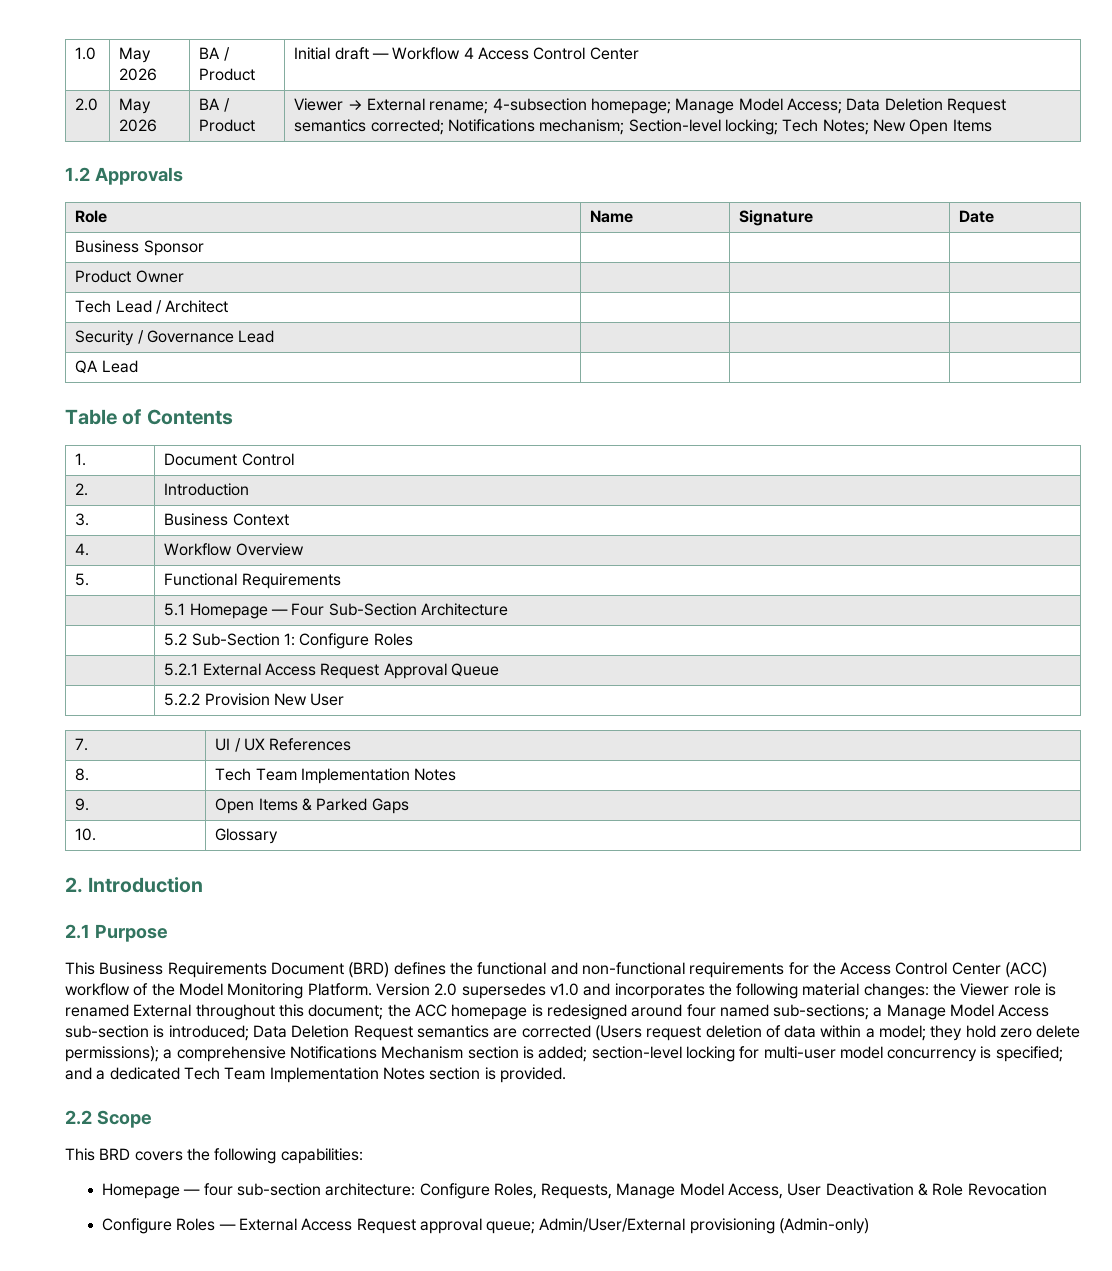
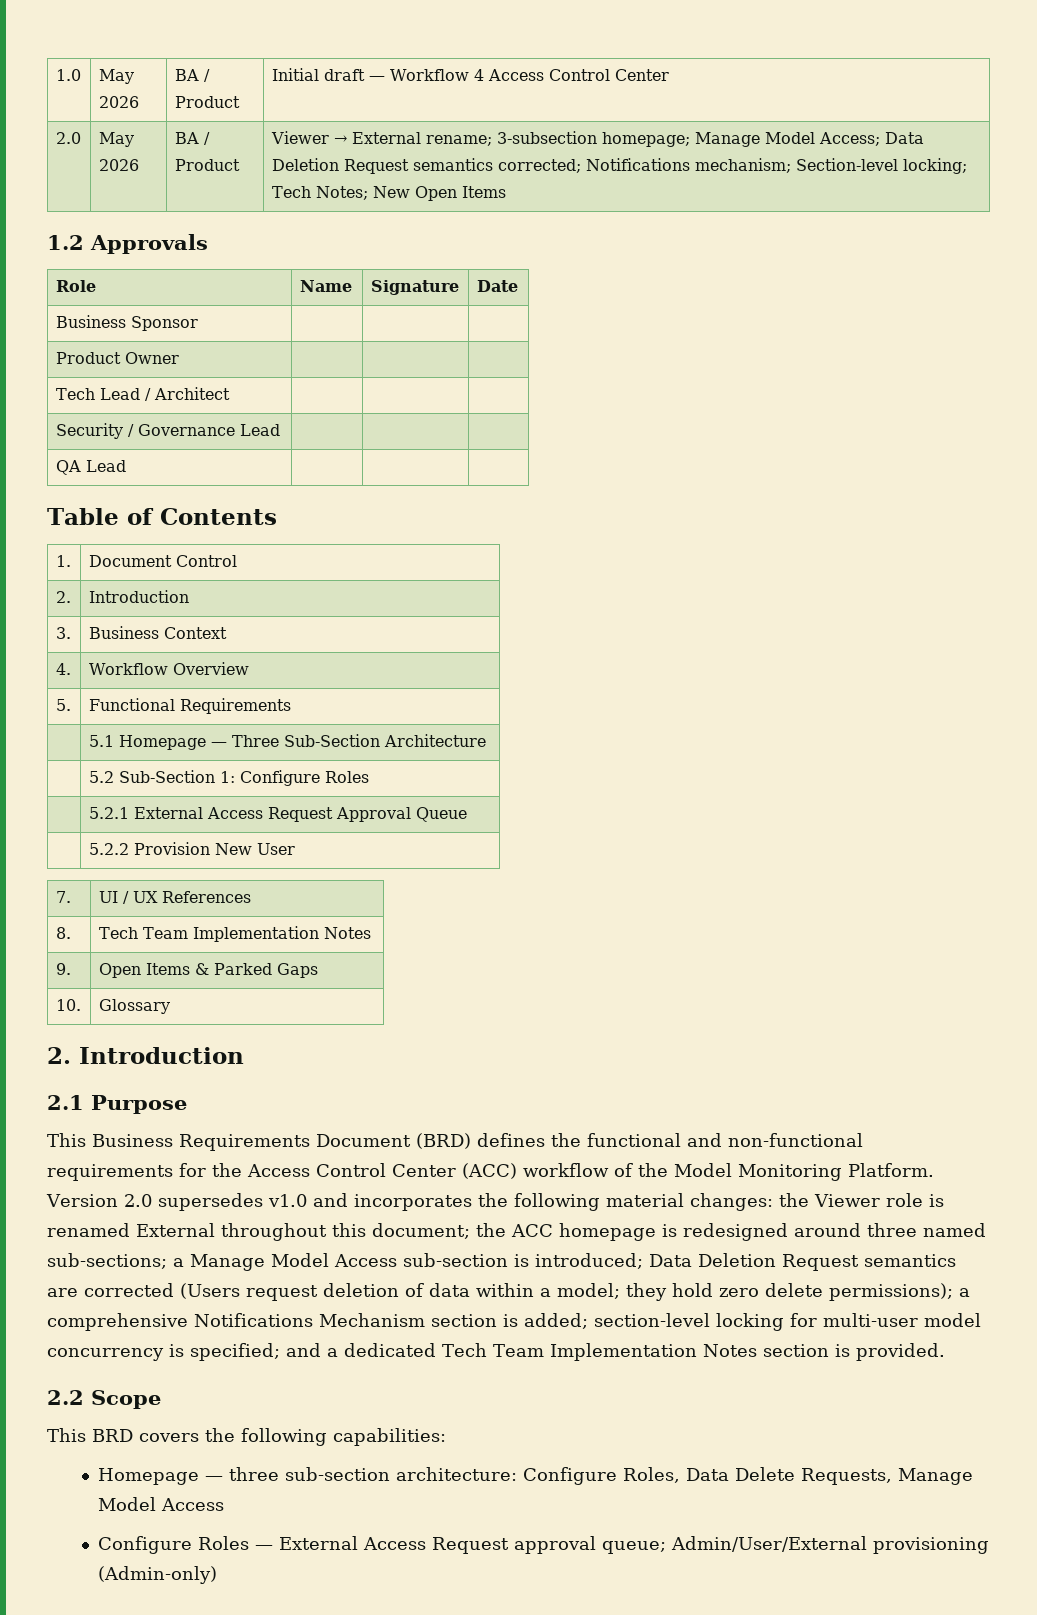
- 2.0 | May 2026 | BA / Product | Viewer → External rename; 4-subsection homepage; Manage Model Access; Data Deletion Request semantics corrected; Notifications mechanism; Section-level locking; Tech Notes; New Open Items
+ 2.0 | May 2026 | BA / Product | Viewer → External rename; 3-subsection homepage; Manage Model Access; Data Deletion Request semantics corrected; Notifications mechanism; Section-level locking; Tech Notes; New Open Items
- | 5.1 Homepage — Four Sub-Section Architecture
+ | 5.1 Homepage — Three Sub-Section Architecture
- the ACC homepage is redesigned around four named sub-sections;
+ the ACC homepage is redesigned around three named sub-sections;
- Homepage — four sub-section architecture: Configure Roles, Requests, Manage Model Access, User Deactivation & Role Revocation
+ Homepage — three sub-section architecture: Configure Roles, Data Delete Requests, Manage Model Access

